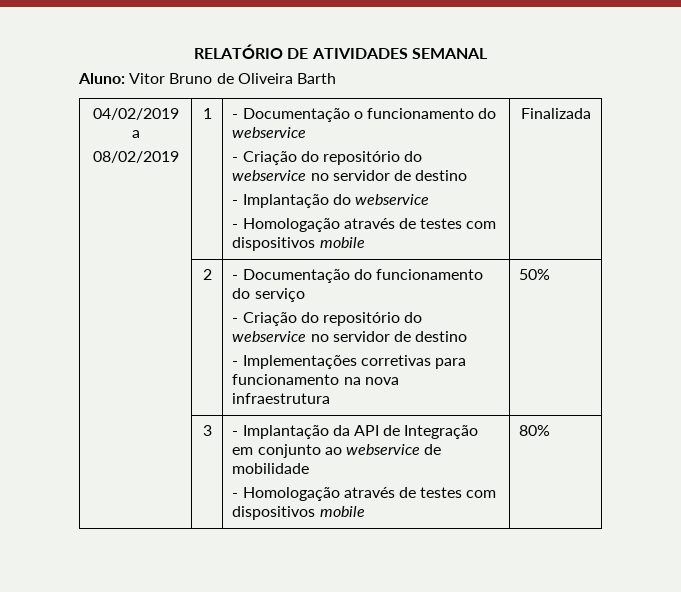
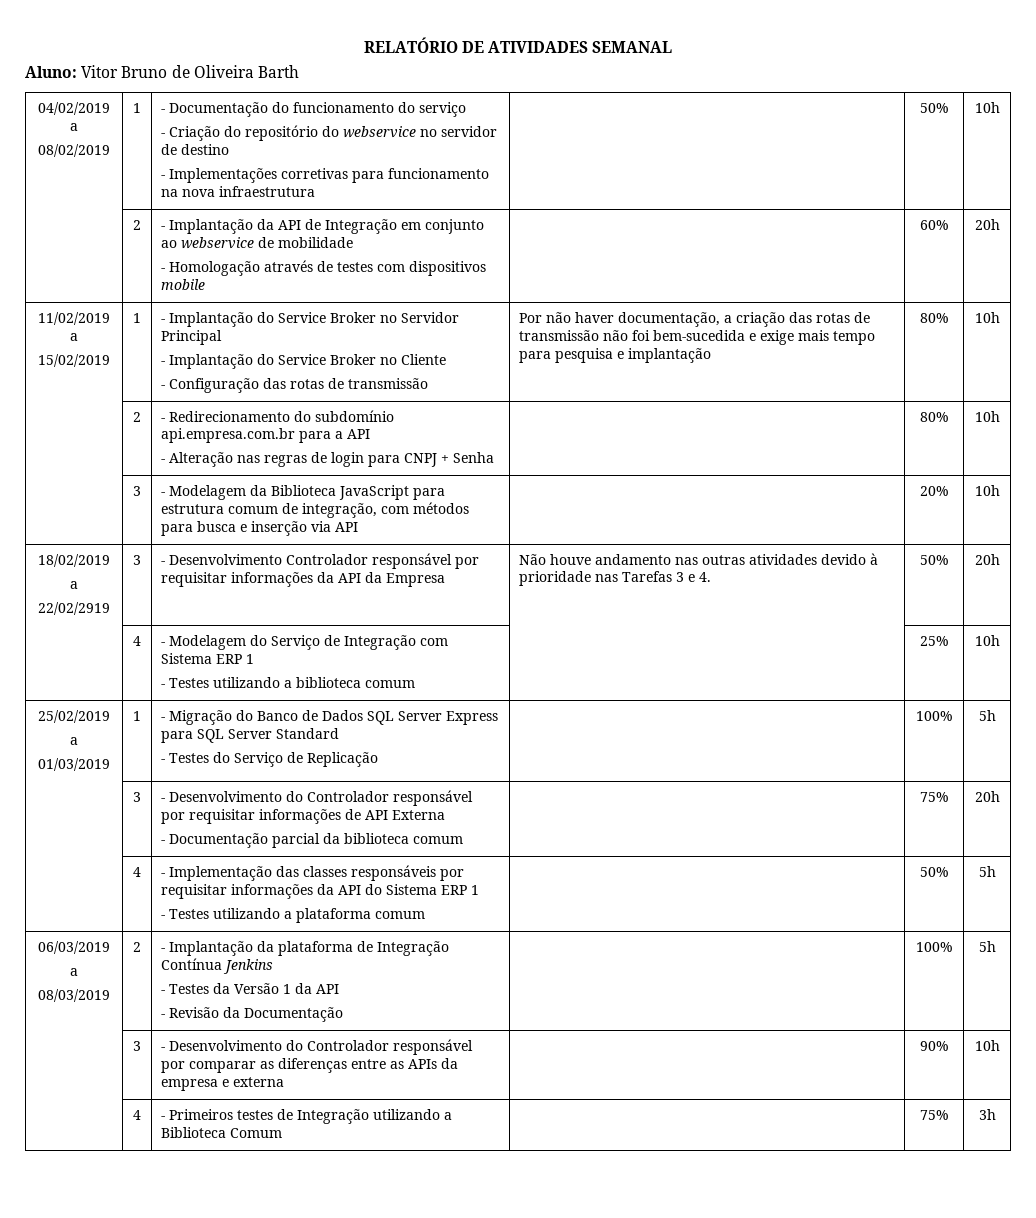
  04/02/2019 a
- 08/02/2019 | 1 | - Documentação o funcionamento do webservice
+ 08/02/2019 | 1 | - Documentação do funcionamento do serviço
  - Criação do repositório do webservice no servidor de destino
- - Implantação do webservice
- - Homologação através de testes com dispositivos mobile | Finalizada
- | 2 | - Documentação do funcionamento do serviço
- - Criação do repositório do webservice no servidor de destino
- - Implementações corretivas para funcionamento na nova infraestrutura | 50%
- | 3 | - Implantação da API de Integração em conjunto ao webservice de mobilidade
- - Homologação através de testes com dispositivos mobile | 80%
+ - Implementações corretivas para funcionamento na nova infraestrutura | | 50% | 10h
+ | 2 | - Implantação da API de Integração em conjunto ao webservice de mobilidade
+ - Homologação através de testes com dispositivos mobile | | 60% | 20h
+ 11/02/2019 a
+ 15/02/2019 | 1 | - Implantação do Service Broker no Servidor Principal
+ - Implantação do Service Broker no Cliente
+ - Configuração das rotas de transmissão | Por não haver documentação, a criação das rotas de transmissão não foi bem-sucedida e exige mais tempo para pesquisa e implantação | 80% | 10h
+ | 2 | - Redirecionamento do subdomínio api.empresa.com.br para a API
+ - Alteração nas regras de login para CNPJ + Senha | | 80% | 10h
+ | 3 | - Modelagem da Biblioteca JavaScript para estrutura comum de integração, com métodos para busca e inserção via API | | 20% | 10h
+ 18/02/2019
+ a
+ 22/02/2919 | 3 | - Desenvolvimento Controlador responsável por requisitar informações da API da Empresa | Não houve andamento nas outras atividades devido à prioridade nas Tarefas 3 e 4. | 50% | 20h
+ | 4 | - Modelagem do Serviço de Integração com Sistema ERP 1
+ - Testes utilizando a biblioteca comum | | 25% | 10h
+ 25/02/2019
+ a
+ 01/03/2019 | 1 | - Migração do Banco de Dados SQL Server Express para SQL Server Standard
+ - Testes do Serviço de Replicação | | 100% | 5h
+ | 3 | - Desenvolvimento do Controlador responsável por requisitar informações de API Externa
+ - Documentação parcial da biblioteca comum | | 75% | 20h
+ | 4 | - Implementação das classes responsáveis por requisitar informações da API do Sistema ERP 1
+ - Testes utilizando a plataforma comum | | 50% | 5h
+ 06/03/2019
+ a
+ 08/03/2019 | 2 | - Implantação da plataforma de Integração Contínua Jenkins
+ - Testes da Versão 1 da API
+ - Revisão da Documentação | | 100% | 5h
+ | 3 | - Desenvolvimento do Controlador responsável por comparar as diferenças entre as APIs da empresa e externa | | 90% | 10h
+ | 4 | - Primeiros testes de Integração utilizando a Biblioteca Comum | | 75% | 3h

